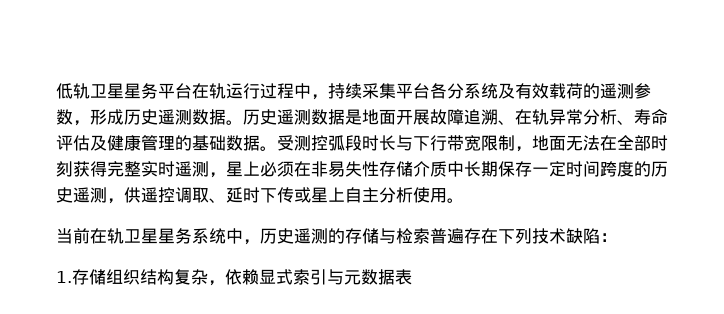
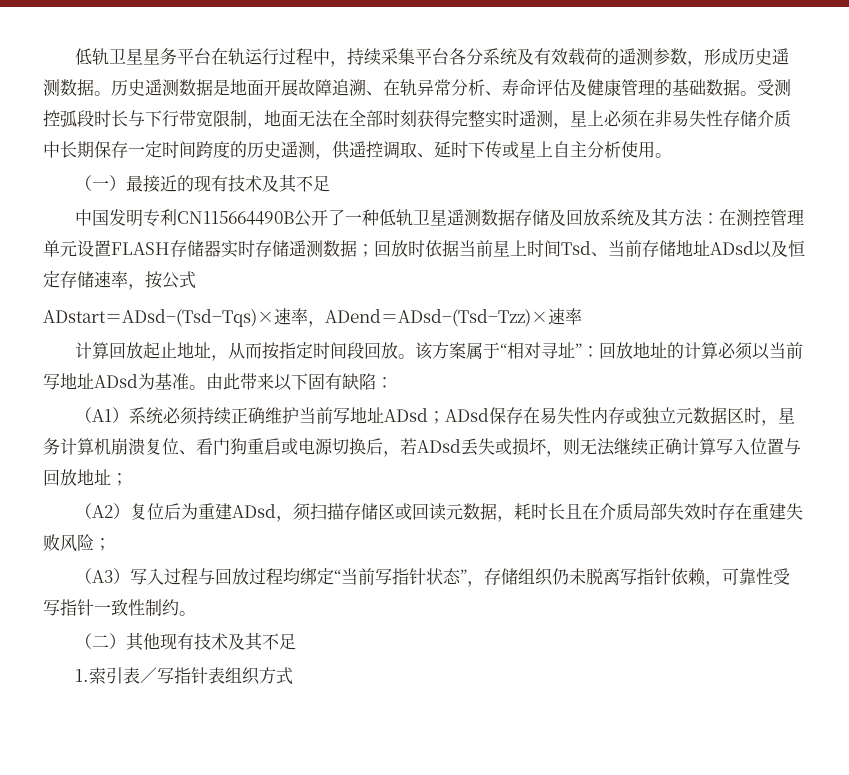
- 当前在轨卫星星务系统中，历史遥测的存储与检索普遍存在下列技术缺陷：
- 1.存储组织结构复杂，依赖显式索引与元数据表
+ （一）最接近的现有技术及其不足
+ 中国发明专利CN115664490B公开了一种低轨卫星遥测数据存储及回放系统及其方法：在测控管理单元设置FLASH存储器实时存储遥测数据；回放时依据当前星上时间Tsd、当前存储地址ADsd以及恒定存储速率，按公式
+ ADstart＝ADsd−(Tsd−Tqs)×速率，ADend＝ADsd−(Tsd−Tzz)×速率
+ 计算回放起止地址，从而按指定时间段回放。该方案属于“相对寻址”：回放地址的计算必须以当前写地址ADsd为基准。由此带来以下固有缺陷：
+ （A1）系统必须持续正确维护当前写地址ADsd；ADsd保存在易失性内存或独立元数据区时，星务计算机崩溃复位、看门狗重启或电源切换后，若ADsd丢失或损坏，则无法继续正确计算写入位置与回放地址；
+ （A2）复位后为重建ADsd，须扫描存储区或回读元数据，耗时长且在介质局部失效时存在重建失败风险；
+ （A3）写入过程与回放过程均绑定“当前写指针状态”，存储组织仍未脱离写指针依赖，可靠性受写指针一致性制约。
+ （二）其他现有技术及其不足
+ 1.索引表／写指针表组织方式

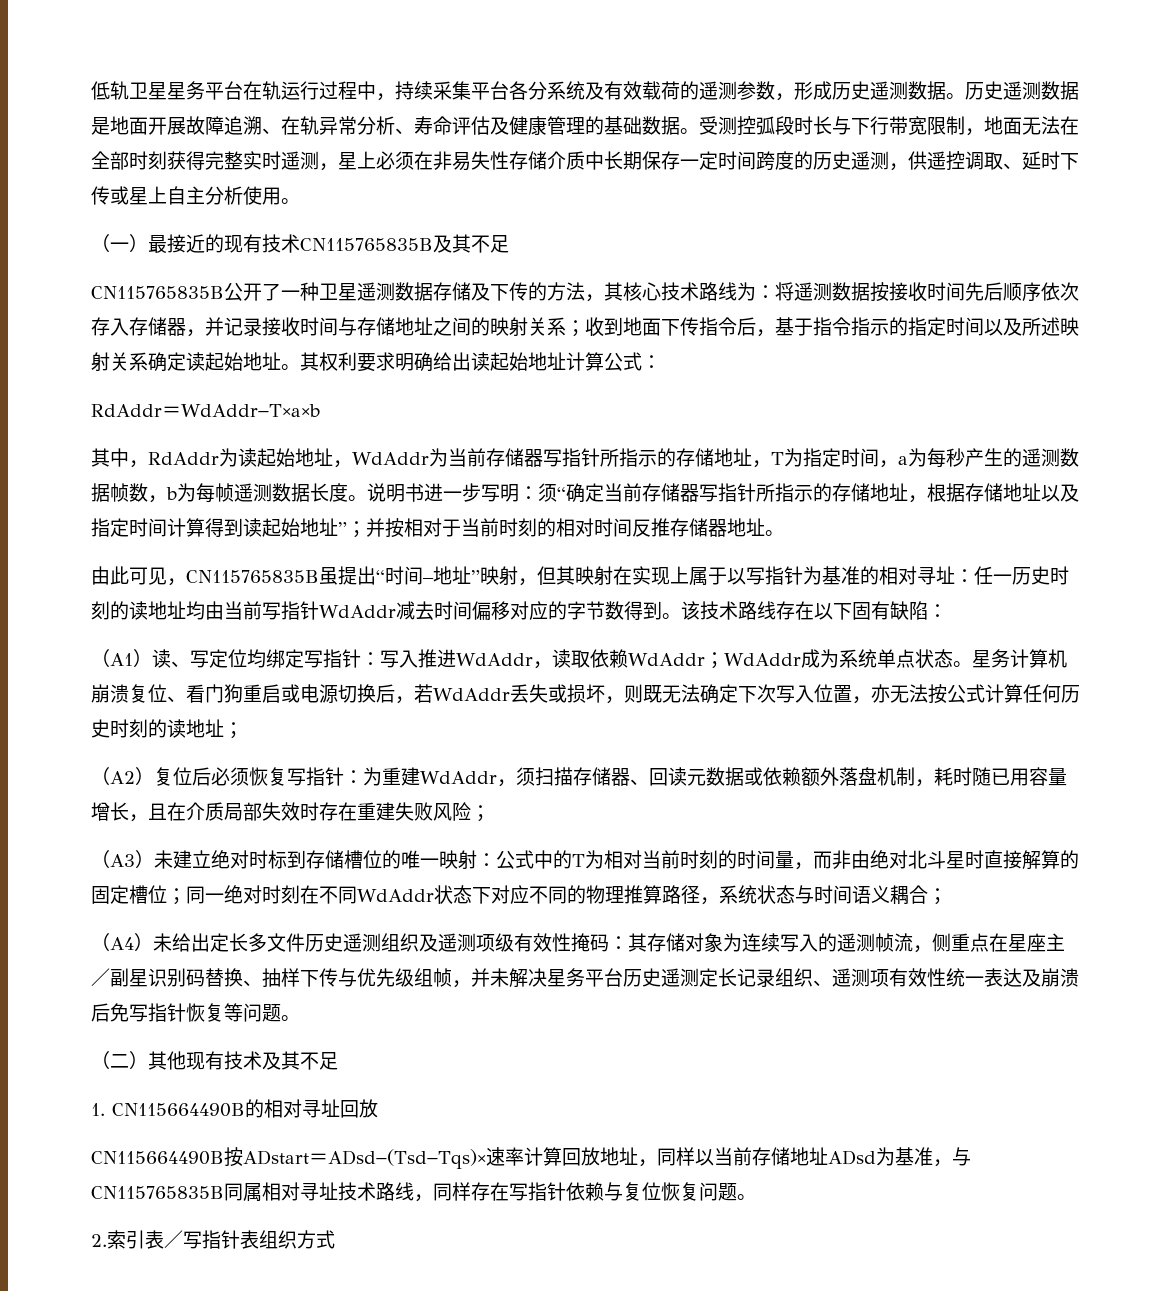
- （一）最接近的现有技术及其不足
- 中国发明专利CN115664490B公开了一种低轨卫星遥测数据存储及回放系统及其方法：在测控管理单元设置FLASH存储器实时存储遥测数据；回放时依据当前星上时间Tsd、当前存储地址ADsd以及恒定存储速率，按公式
- ADstart＝ADsd−(Tsd−Tqs)×速率，ADend＝ADsd−(Tsd−Tzz)×速率
- 计算回放起止地址，从而按指定时间段回放。该方案属于“相对寻址”：回放地址的计算必须以当前写地址ADsd为基准。由此带来以下固有缺陷：
+ （一）最接近的现有技术CN115765835B及其不足
+ CN115765835B公开了一种卫星遥测数据存储及下传的方法，其核心技术路线为：将遥测数据按接收时间先后顺序依次存入存储器，并记录接收时间与存储地址之间的映射关系；收到地面下传指令后，基于指令指示的指定时间以及所述映射关系确定读起始地址。其权利要求明确给出读起始地址计算公式：
+ RdAddr＝WdAddr−T×a×b
+ 其中，RdAddr为读起始地址，WdAddr为当前存储器写指针所指示的存储地址，T为指定时间，a为每秒产生的遥测数据帧数，b为每帧遥测数据长度。说明书进一步写明：须“确定当前存储器写指针所指示的存储地址，根据存储地址以及指定时间计算得到读起始地址”；并按相对于当前时刻的相对时间反推存储器地址。
+ 由此可见，CN115765835B虽提出“时间–地址”映射，但其映射在实现上属于以写指针为基准的相对寻址：任一历史时刻的读地址均由当前写指针WdAddr减去时间偏移对应的字节数得到。该技术路线存在以下固有缺陷：
- （A1）系统必须持续正确维护当前写地址ADsd；ADsd保存在易失性内存或独立元数据区时，星务计算机崩溃复位、看门狗重启或电源切换后，若ADsd丢失或损坏，则无法继续正确计算写入位置与回放地址；
+ （A1）读、写定位均绑定写指针：写入推进WdAddr，读取依赖WdAddr；WdAddr成为系统单点状态。星务计算机崩溃复位、看门狗重启或电源切换后，若WdAddr丢失或损坏，则既无法确定下次写入位置，亦无法按公式计算任何历史时刻的读地址；
- （A2）复位后为重建ADsd，须扫描存储区或回读元数据，耗时长且在介质局部失效时存在重建失败风险；
+ （A2）复位后必须恢复写指针：为重建WdAddr，须扫描存储器、回读元数据或依赖额外落盘机制，耗时随已用容量增长，且在介质局部失效时存在重建失败风险；
- （A3）写入过程与回放过程均绑定“当前写指针状态”，存储组织仍未脱离写指针依赖，可靠性受写指针一致性制约。
+ （A3）未建立绝对时标到存储槽位的唯一映射：公式中的T为相对当前时刻的时间量，而非由绝对北斗星时直接解算的固定槽位；同一绝对时刻在不同WdAddr状态下对应不同的物理推算路径，系统状态与时间语义耦合；
+ （A4）未给出定长多文件历史遥测组织及遥测项级有效性掩码：其存储对象为连续写入的遥测帧流，侧重点在星座主／副星识别码替换、抽样下传与优先级组帧，并未解决星务平台历史遥测定长记录组织、遥测项有效性统一表达及崩溃后免写指针恢复等问题。
- 1.索引表／写指针表组织方式
+ 1. CN115664490B的相对寻址回放
+ CN115664490B按ADstart＝ADsd−(Tsd−Tqs)×速率计算回放地址，同样以当前存储地址ADsd为基准，与CN115765835B同属相对寻址技术路线，同样存在写指针依赖与复位恢复问题。
+ 2.索引表／写指针表组织方式

